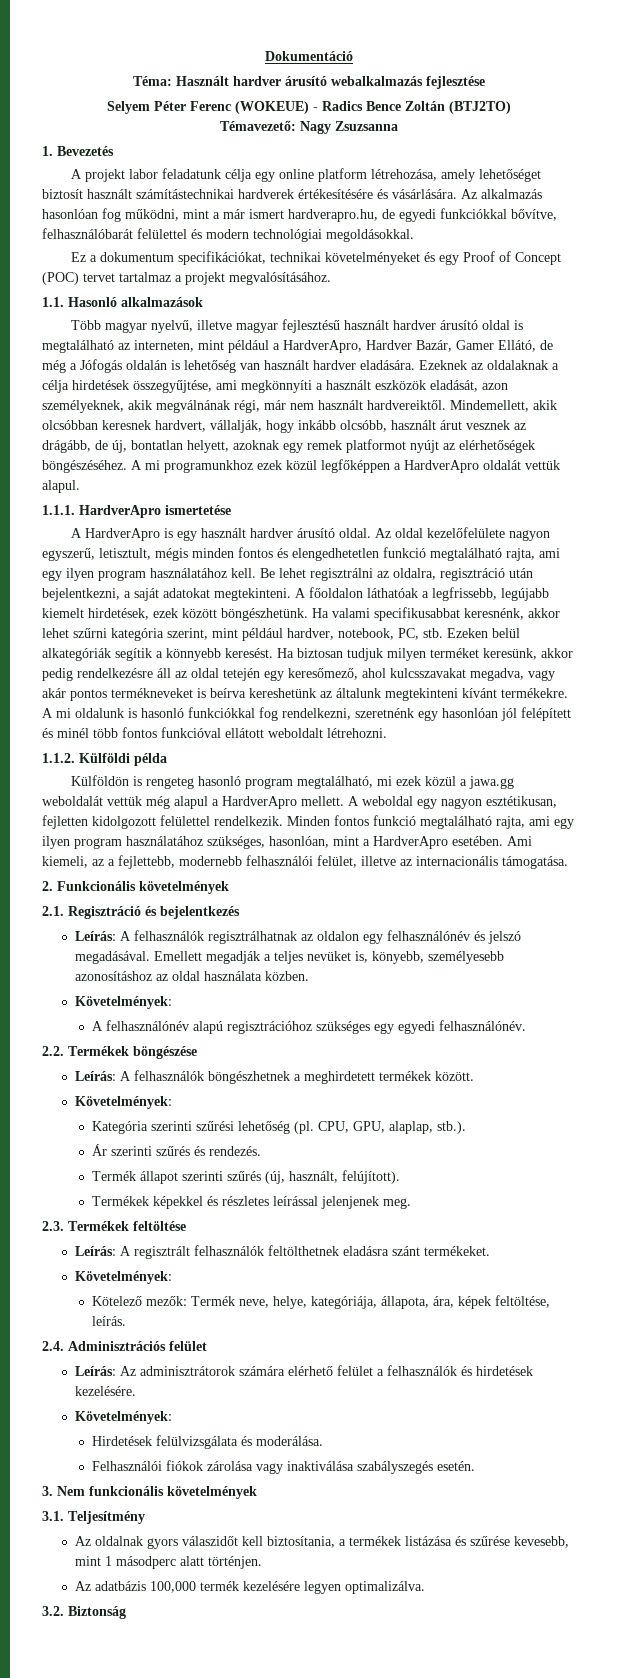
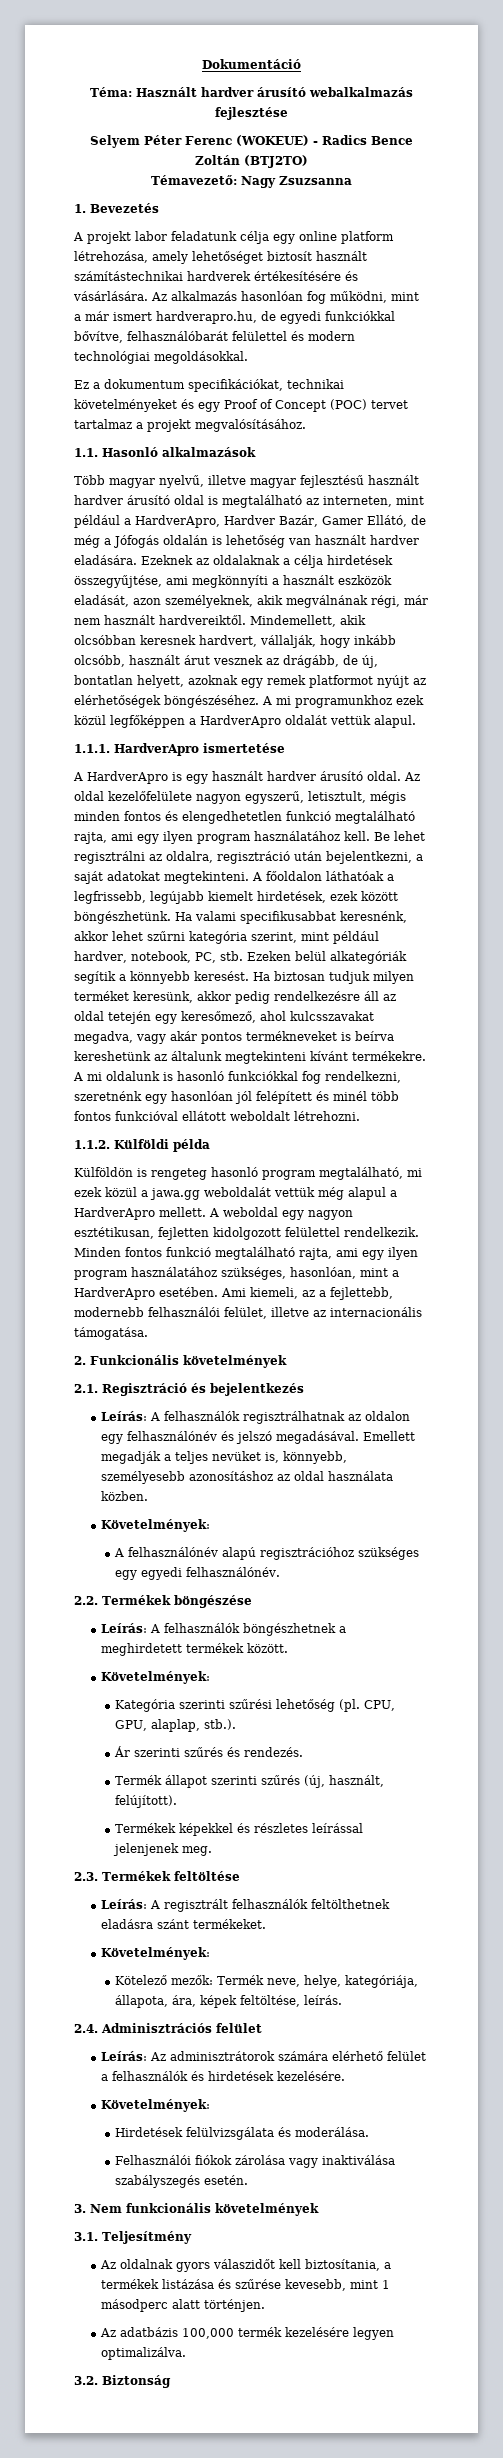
- Emellett megadják a teljes nevüket is, könyebb, személyesebb azonosításhoz az oldal használata közben.
+ Emellett megadják a teljes nevüket is, könnyebb, személyesebb azonosításhoz az oldal használata közben.

